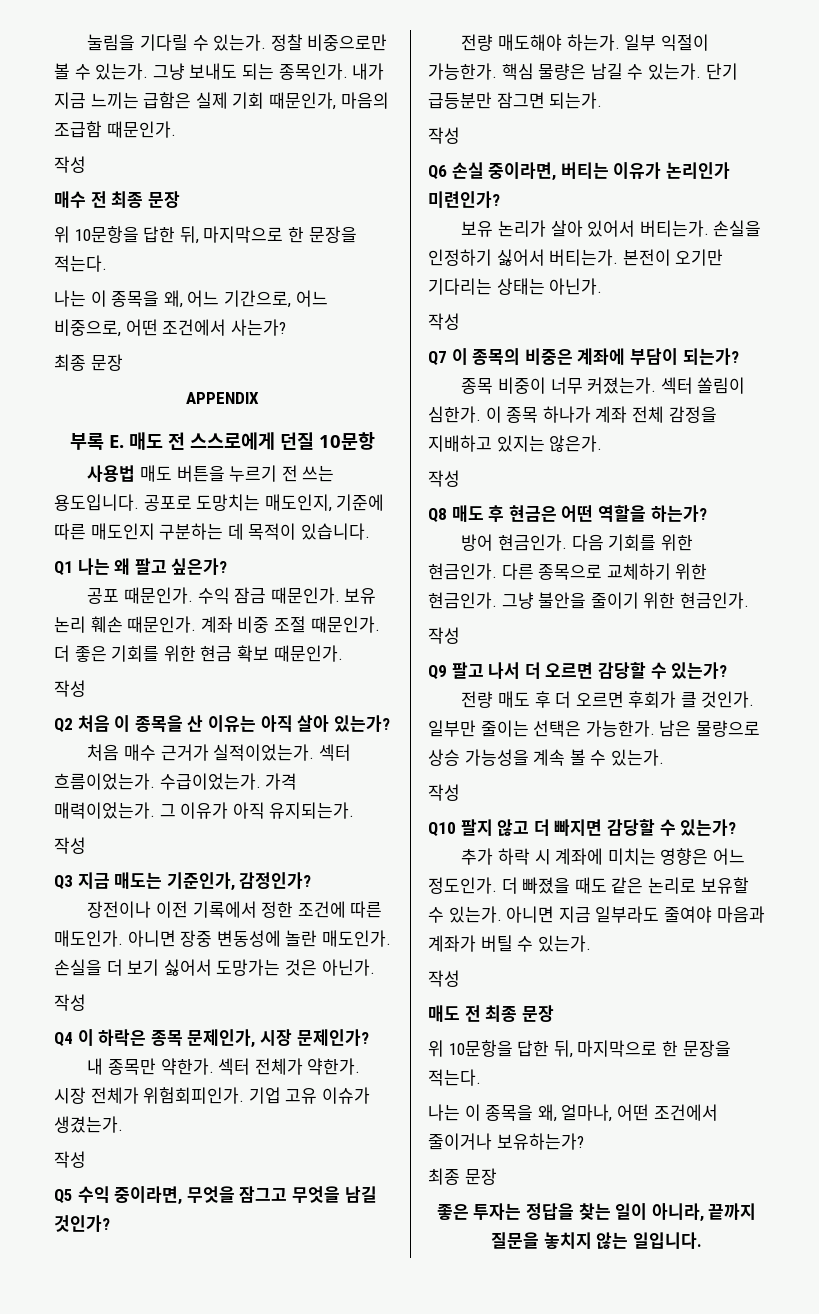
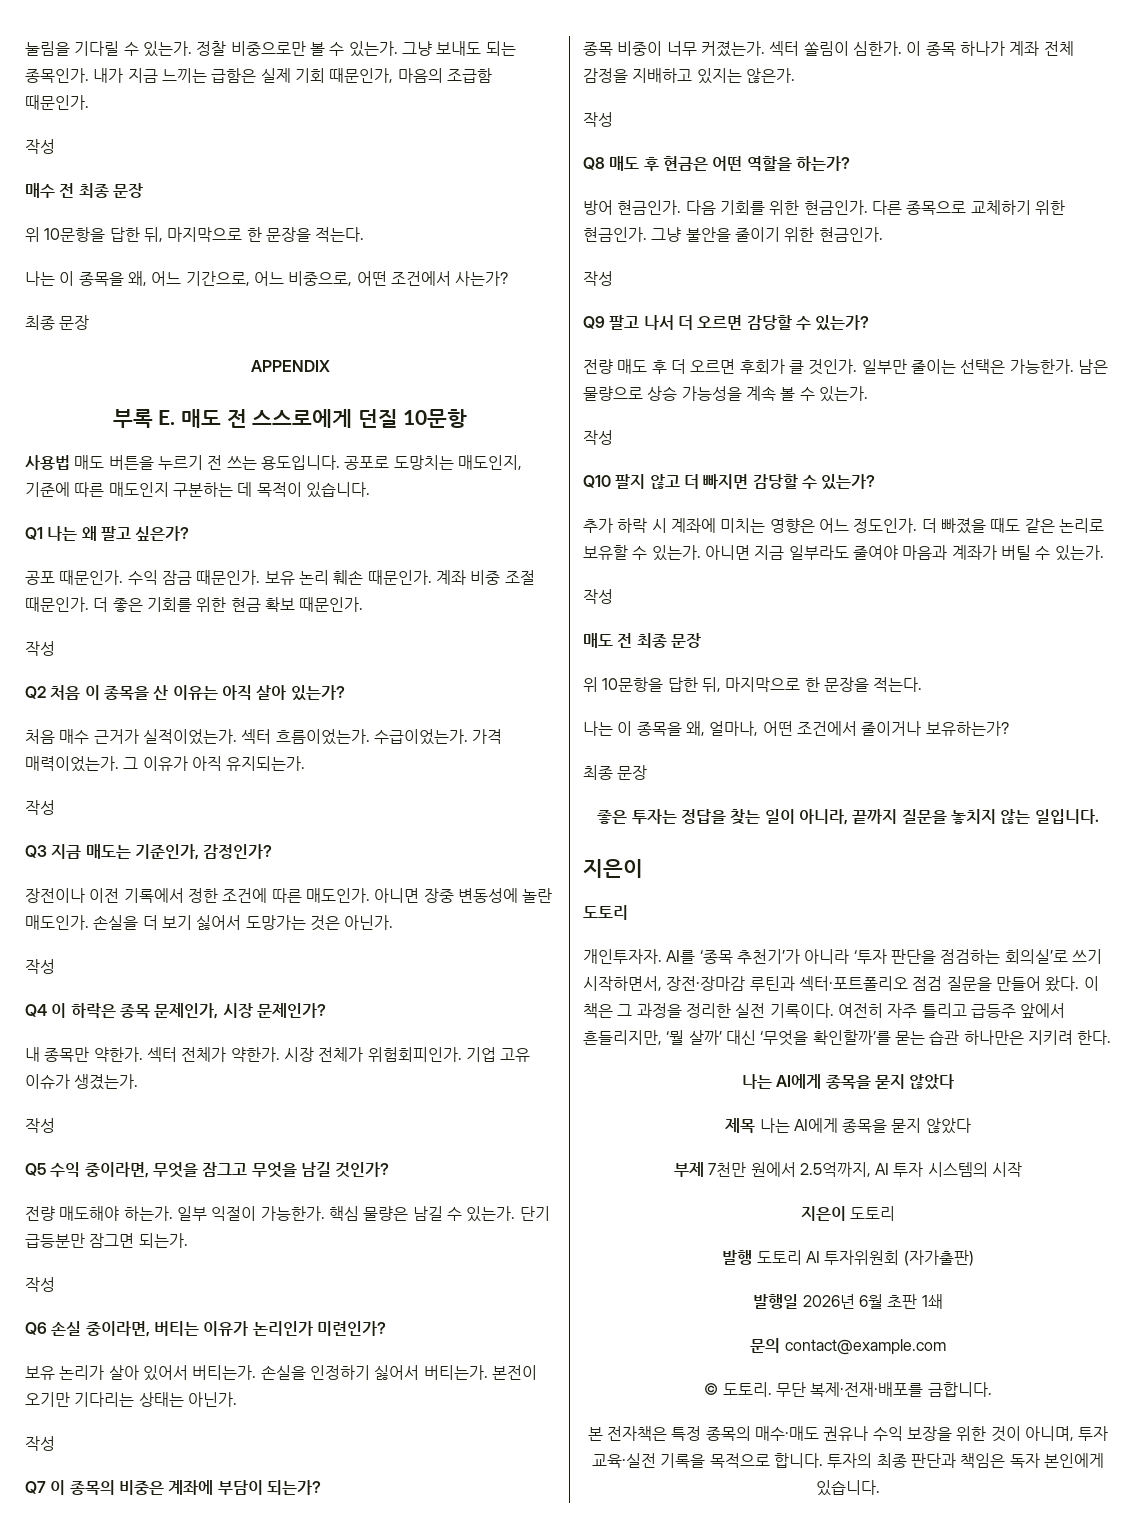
  좋은 투자는 정답을 찾는 일이 아니라, 끝까지 질문을 놓치지 않는 일입니다.
+ 지은이
+ 도토리
+ 개인투자자. AI를 ‘종목 추천기’가 아니라 ‘투자 판단을 점검하는 회의실’로 쓰기 시작하면서, 장전·장마감 루틴과 섹터·포트폴리오 점검 질문을 만들어 왔다. 이 책은 그 과정을 정리한 실전 기록이다. 여전히 자주 틀리고 급등주 앞에서 흔들리지만, ‘뭘 살까’ 대신 ‘무엇을 확인할까’를 묻는 습관 하나만은 지키려 한다.
+ 나는 AI에게 종목을 묻지 않았다
+ 제목 나는 AI에게 종목을 묻지 않았다
+ 부제 7천만 원에서 2.5억까지, AI 투자 시스템의 시작
+ 지은이 도토리
+ 발행 도토리 AI 투자위원회 (자가출판)
+ 발행일 2026년 6월 초판 1쇄
+ 문의 contact@example.com
+ © 도토리. 무단 복제·전재·배포를 금합니다.
+ 본 전자책은 특정 종목의 매수·매도 권유나 수익 보장을 위한 것이 아니며, 투자 교육·실전 기록을 목적으로 합니다. 투자의 최종 판단과 책임은 독자 본인에게 있습니다.

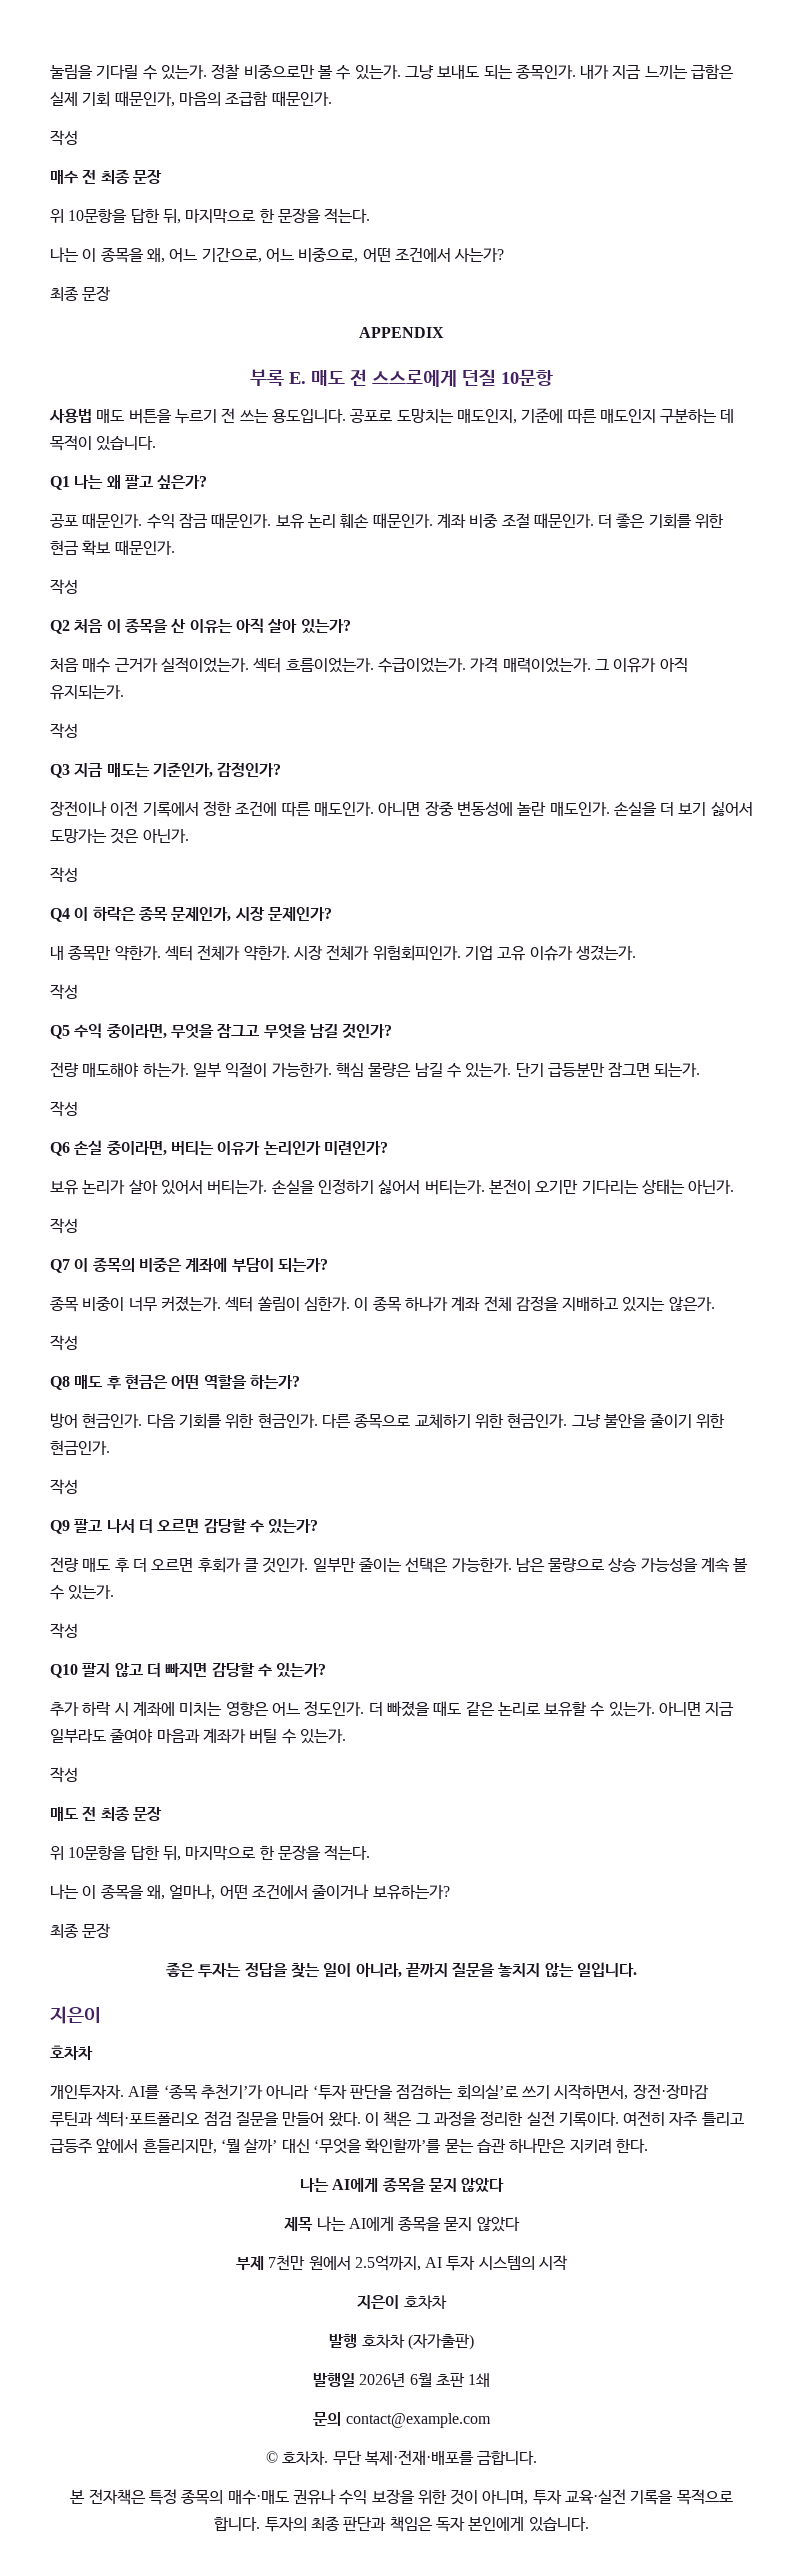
  좋은 투자는 정답을 찾는 일이 아니라, 끝까지 질문을 놓치지 않는 일입니다.
  지은이
- 도토리
+ 호차차
- 지은이 도토리
+ 지은이 호차차
- 발행 도토리 AI 투자위원회 (자가출판)
+ 발행 호차차 (자가출판)
- © 도토리.
+ © 호차차.

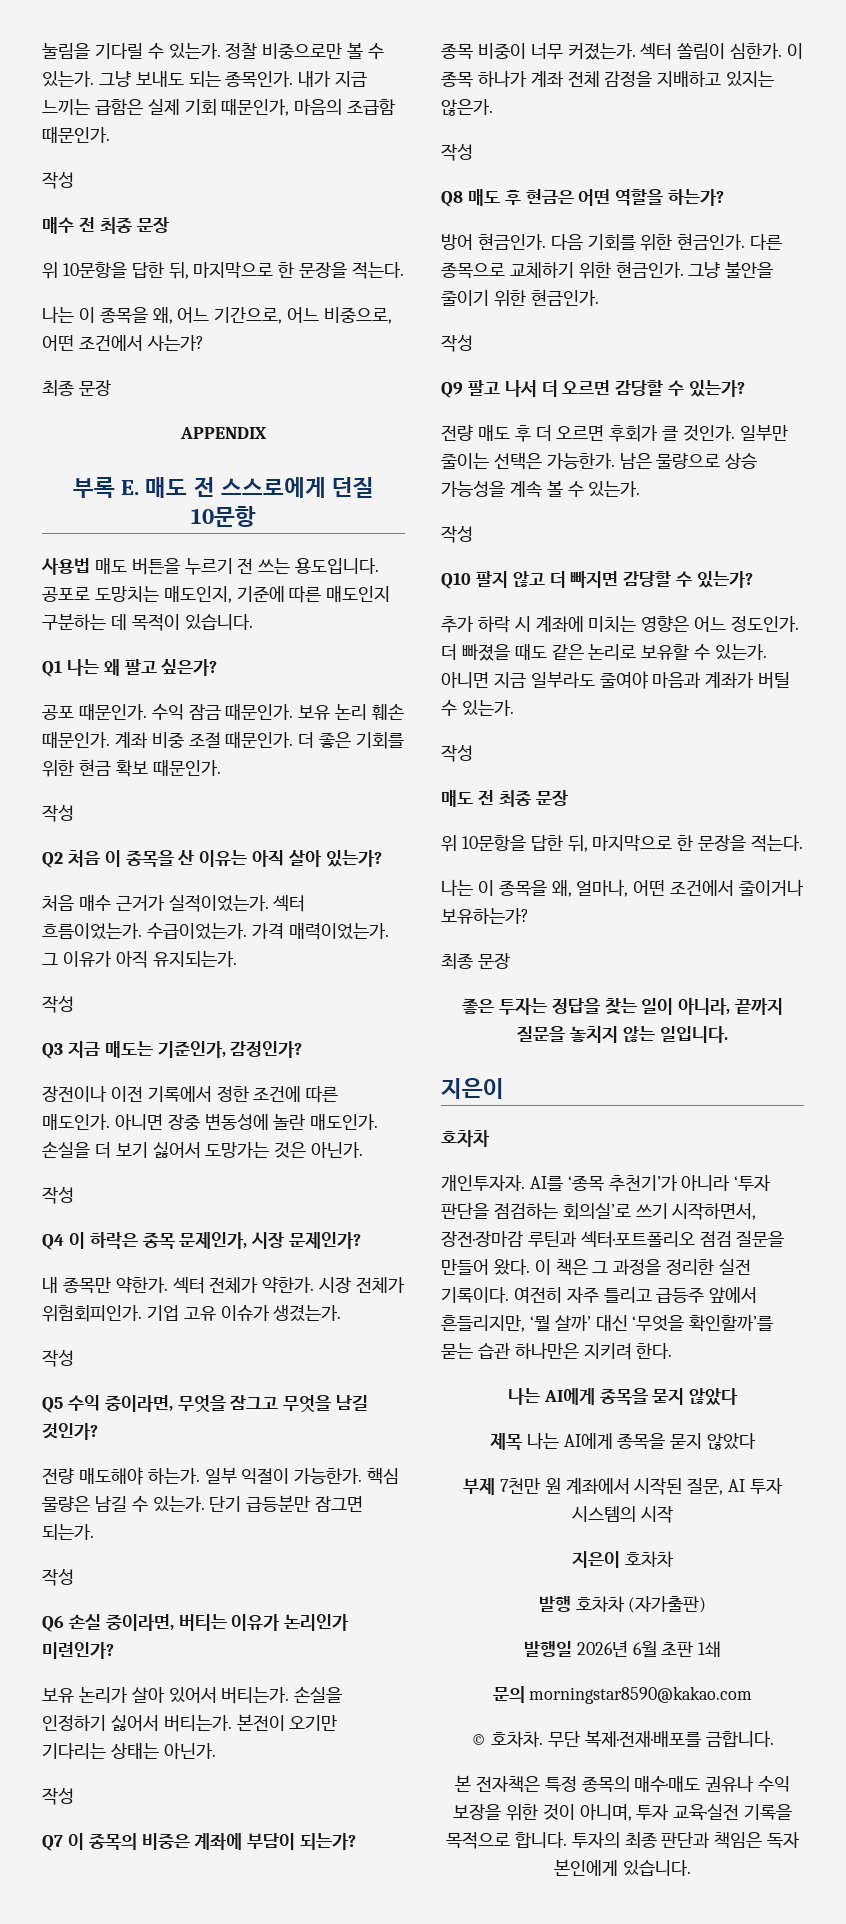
- 부제 7천만 원에서 2.5억까지, AI 투자 시스템의 시작
+ 부제 7천만 원 계좌에서 시작된 질문, AI 투자 시스템의 시작
- 문의 contact@example.com
+ 문의 morningstar8590@kakao.com

